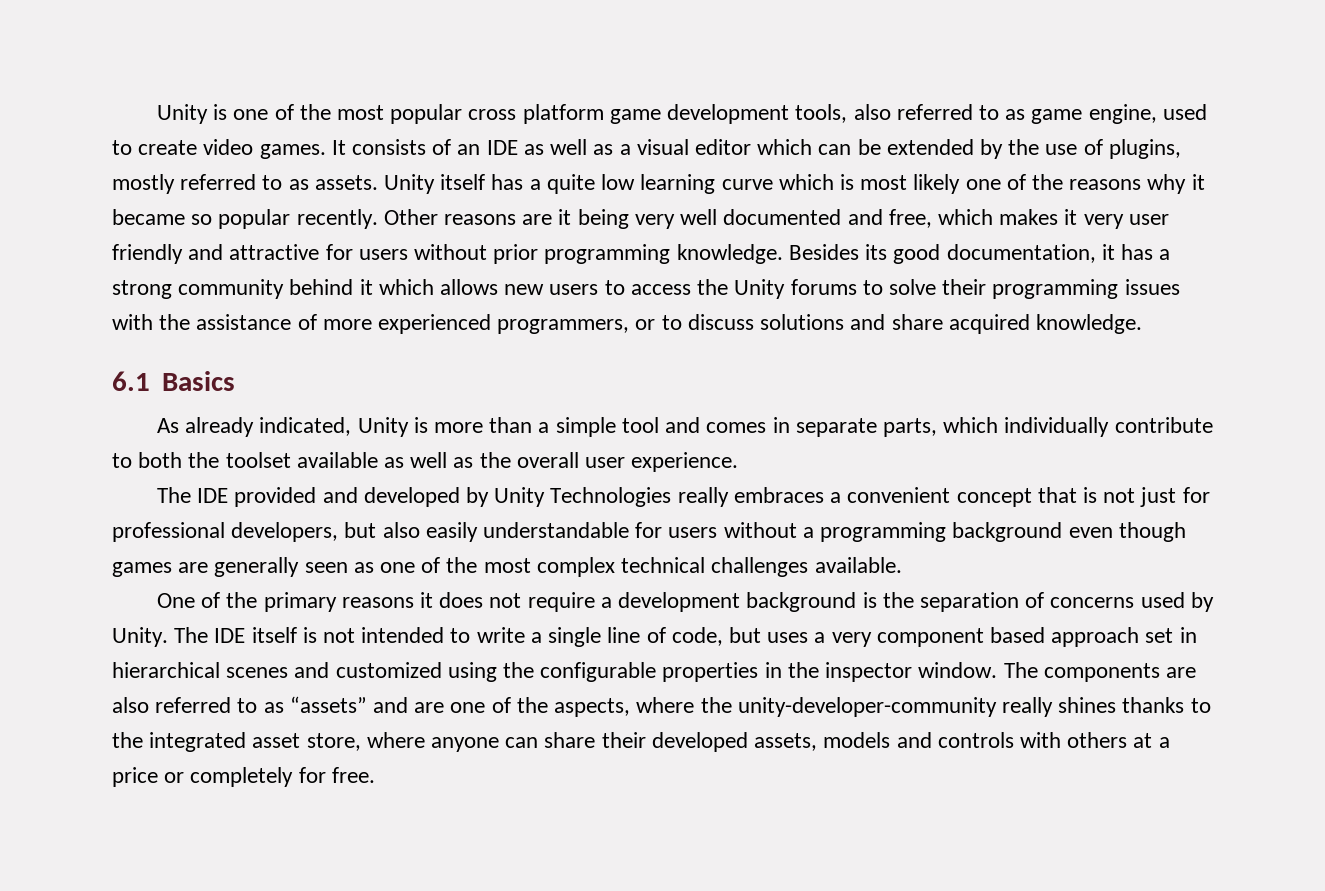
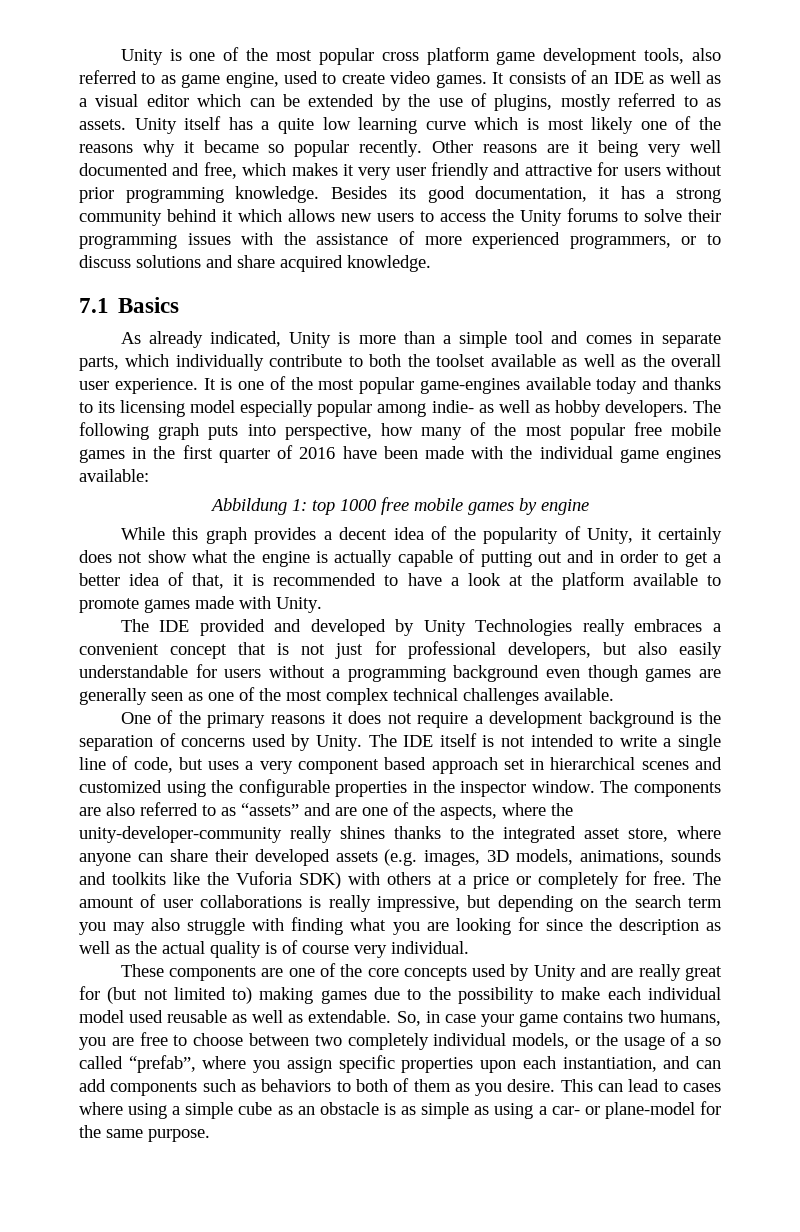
- 6.1 Basics
+ 7.1 Basics
+ It is one of the most popular game-engines available today and thanks to its licensing model especially popular among indie- as well as hobby developers. The following graph puts into perspective, how many of the most popular free mobile games in the first quarter of 2016 have been made with the individual game engines available:
+ Abbildung 1: top 1000 free mobile games by engine
+ While this graph provides a decent idea of the popularity of Unity, it certainly does not show what the engine is actually capable of putting out and in order to get a better idea of that, it is recommended to have a look at the platform available to promote games made with Unity.
- The components are also referred to as “assets” and are one of the aspects, where the unity-developer-community really shines thanks to the integrated asset store, where anyone can share their developed assets, models and controls with others at a price or completely for free.
+ The components are also referred to as “assets” and are one of the aspects, where the unity-developer-community really shines thanks to the integrated asset store, where anyone can share their developed assets (e.g. images, 3D models, animations, sounds and toolkits like the Vuforia SDK) with others at a price or completely for free.
+ The amount of user collaborations is really impressive, but depending on the search term you may also struggle with finding what you are looking for since the description as well as the actual quality is of course very individual.
+ These components are one of the core concepts used by Unity and are really great for (but not limited to) making games due to the possibility to make each individual model used reusable as well as extendable. So, in case your game contains two humans, you are free to choose between two completely individual models, or the usage of a so called “prefab”, where you assign specific properties upon each instantiation, and can add components such as behaviors to both of them as you desire. This can lead to cases where using a simple cube as an obstacle is as simple as using a car- or plane-model for the same purpose.

